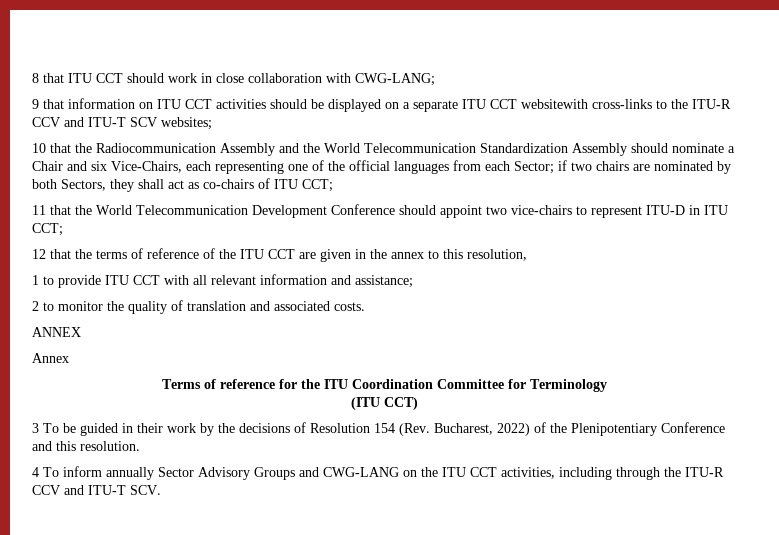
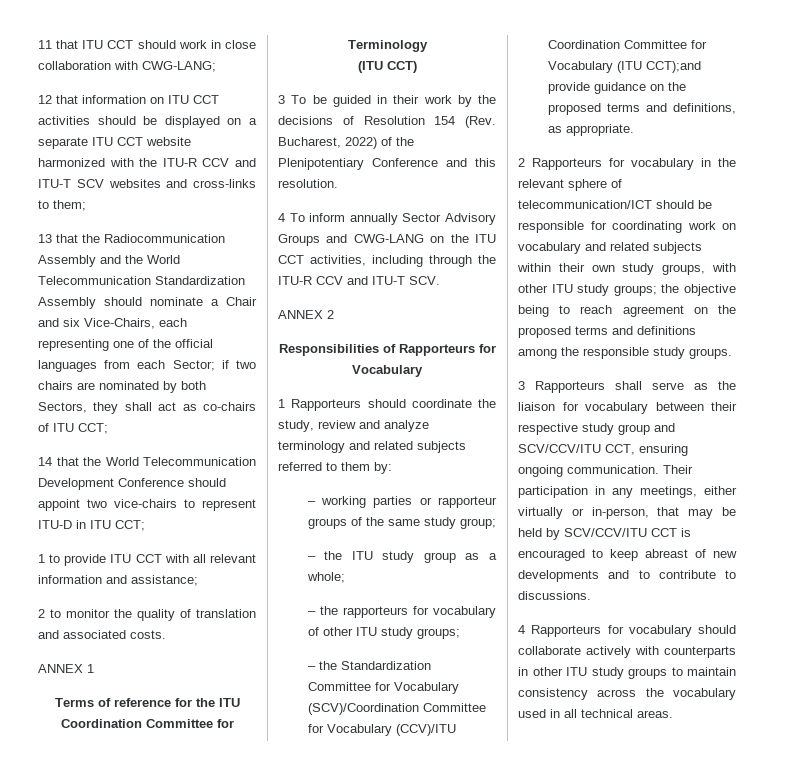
- 8 that ITU CCT should work in close collaboration with CWG-LANG;
+ 11 that ITU CCT should work in close collaboration with CWG-LANG;
- 9 that information on ITU CCT activities should be displayed on a separate ITU CCT websitewith cross-links to the ITU-R CCV and ITU-T SCV websites;
- 10 that the Radiocommunication Assembly and the World Telecommunication Standardization Assembly should nominate a Chair and six Vice-Chairs, each representing one of the official languages from each Sector;
+ 12 that information on ITU CCT activities should be displayed on a separate ITU CCT website harmonized with the ITU-R CCV and ITU-T SCV websites and cross-links to them;
+ 13 that the Radiocommunication Assembly and the World Telecommunication Standardization Assembly should nominate a Chair and six Vice-Chairs, each representing one of the official languages from each Sector;
- 11 that the World Telecommunication Development Conference should appoint two vice-chairs to represent ITU-D in ITU CCT;
+ 14 that the World Telecommunication Development Conference should appoint two vice-chairs to represent ITU-D in ITU CCT;
- 12 that the terms of reference of the ITU CCT are given in the annex to this resolution,
- ANNEX
- Annex
+ ANNEX 1
+ ANNEX 2
+ Responsibilities of Rapporteurs for Vocabulary
+ 1 Rapporteurs should coordinate the study, review and analyze terminology and related subjects referred to them by:
+ – working parties or rapporteur groups of the same study group;
+ – the ITU study group as a whole;
+ – the rapporteurs for vocabulary of other ITU study groups;
+ – the Standardization Committee for Vocabulary (SCV)/Coordination Committee for Vocabulary (CCV)/ITU Coordination Committee for Vocabulary (ITU CCT);and provide guidance on the proposed terms and definitions, as appropriate.
+ 2 Rapporteurs for vocabulary in the relevant sphere of telecommunication/ICT should be responsible for coordinating work on vocabulary and related subjects within their own study groups, with other ITU study groups; the objective being to reach agreement on the proposed terms and definitions among the responsible study groups.
+ 3 Rapporteurs shall serve as the liaison for vocabulary between their respective study group and SCV/CCV/ITU CCТ, ensuring ongoing communication. Their participation in any meetings, either virtually or in-person, that may be held by SCV/CCV/ITU CCT is encouraged to keep abreast of new developments and to contribute to discussions.
+ 4 Rapporteurs for vocabulary should collaborate actively with counterparts in other ITU study groups to maintain consistency across the vocabulary used in all technical areas.

